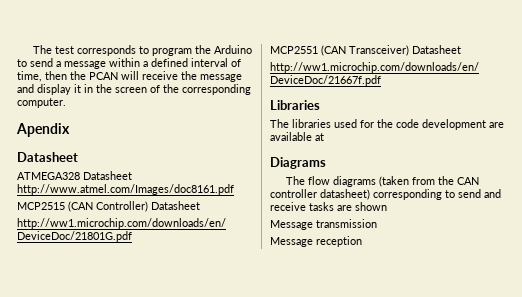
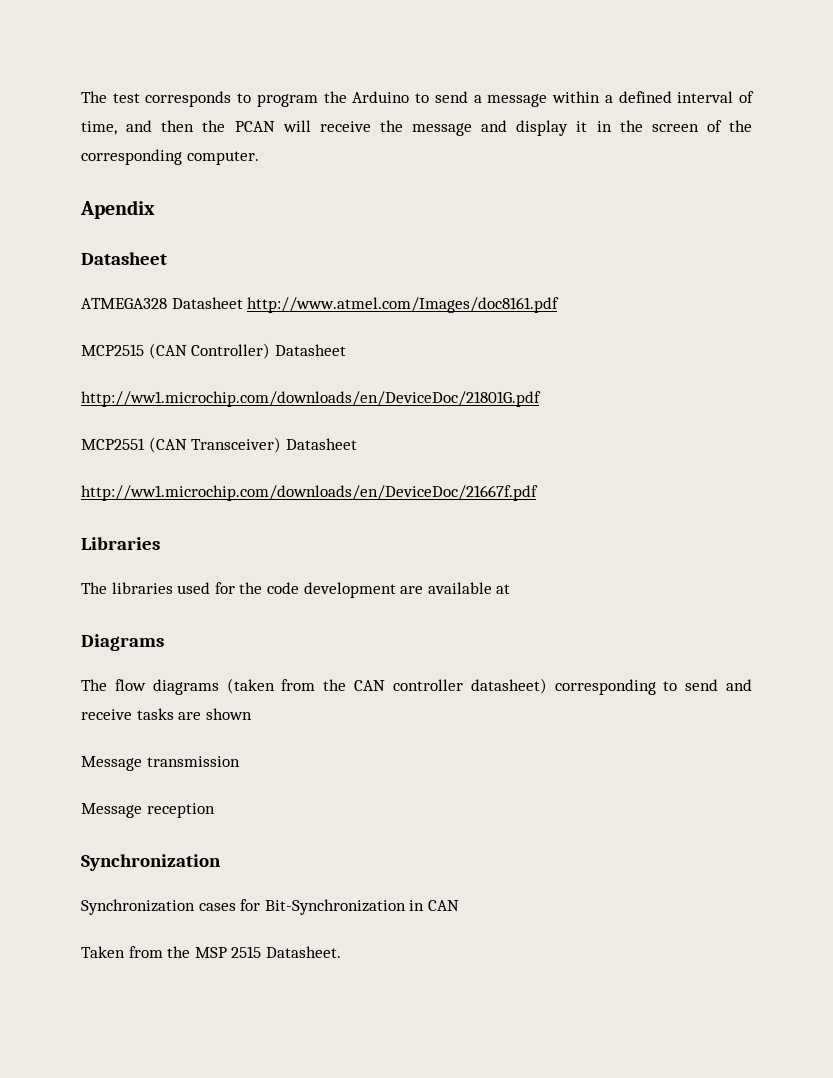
- The test corresponds to program the Arduino to send a message within a defined interval of time, then the PCAN will receive the message and display it in the screen of the corresponding computer.
+ The test corresponds to program the Arduino to send a message within a defined interval of time, and then the PCAN will receive the message and display it in the screen of the corresponding computer.
  Message reception
+ Synchronization
+ Synchronization cases for Bit-Synchronization in CAN
+ Taken from the MSP 2515 Datasheet.

